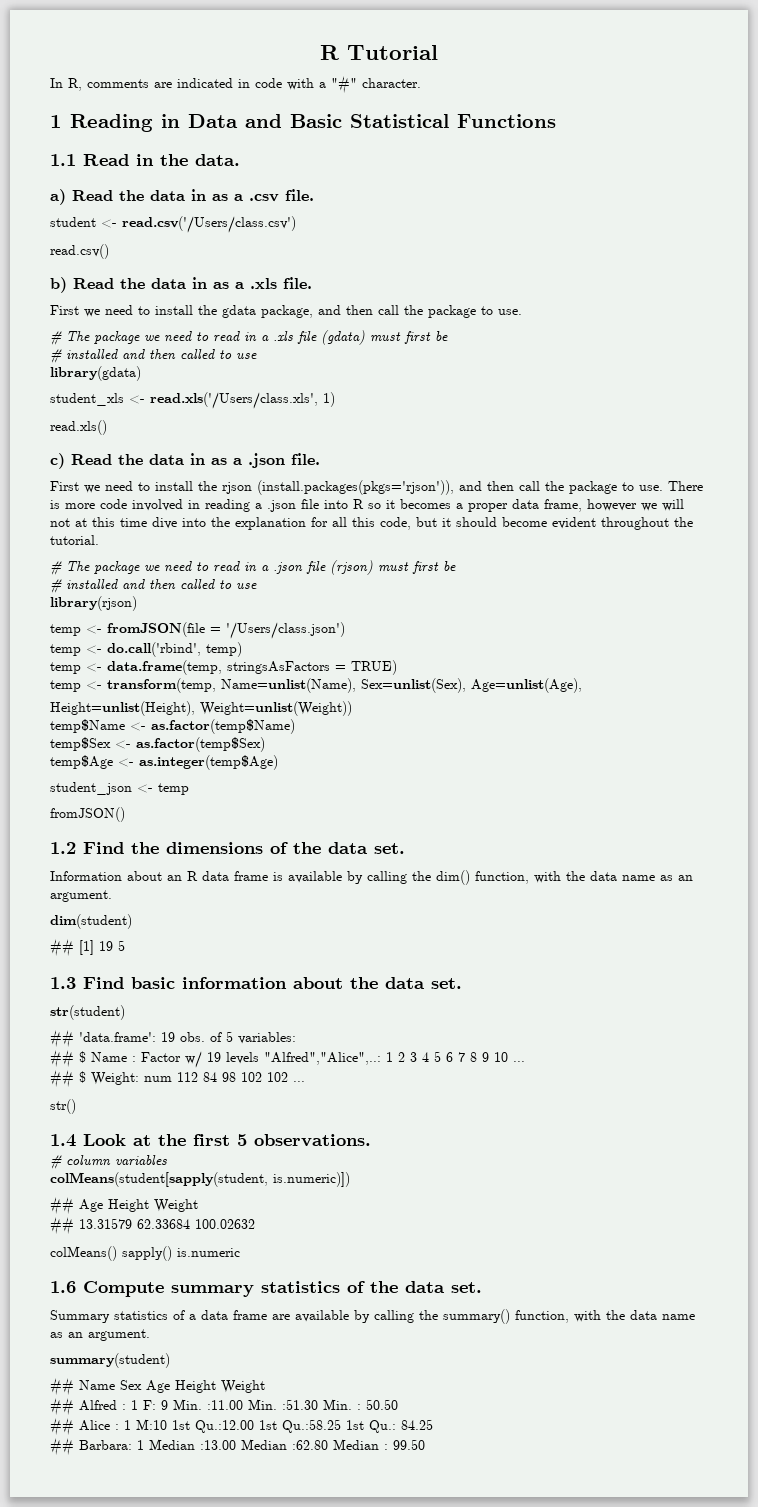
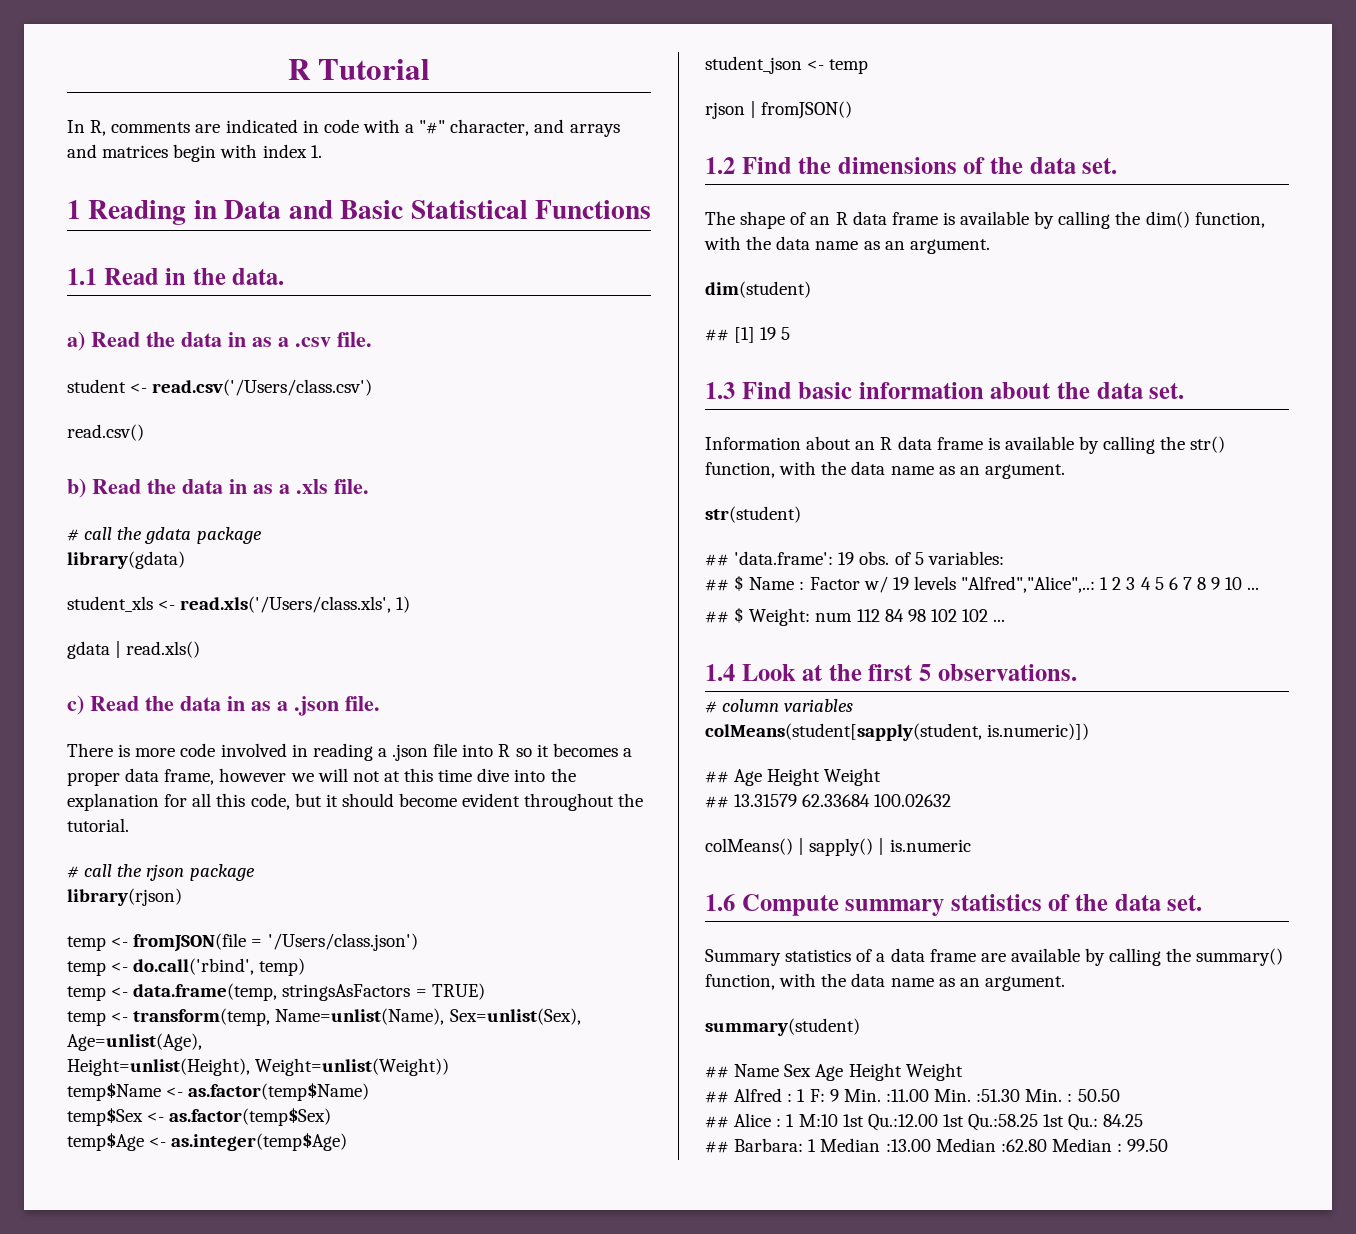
- In R, comments are indicated in code with a "#" character.
+ In R, comments are indicated in code with a "#" character, and arrays and matrices begin with index 1.
- First we need to install the gdata package, and then call the package to use.
- # The package we need to read in a .xls file (gdata) must first be
- # installed and then called to use
+ # call the gdata package
- read.xls()
+ gdata | read.xls()
- First we need to install the rjson (install.packages(pkgs='rjson')), and then call the package to use.
- # The package we need to read in a .json file (rjson) must first be
- # installed and then called to use
+ # call the rjson package
- fromJSON()
+ rjson | fromJSON()
- Information about an R data frame is available by calling the dim() function, with the data name as an argument.
+ The shape of an R data frame is available by calling the dim() function, with the data name as an argument.
+ Information about an R data frame is available by calling the str() function, with the data name as an argument.
- str()
- colMeans() sapply() is.numeric
+ colMeans() | sapply() | is.numeric

